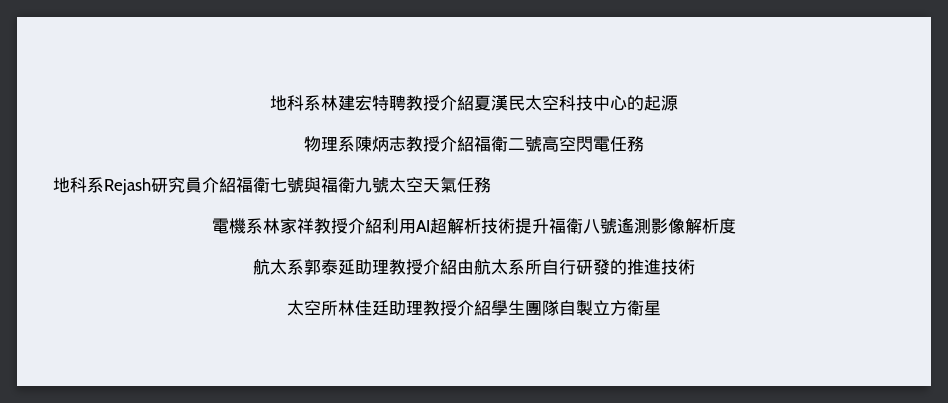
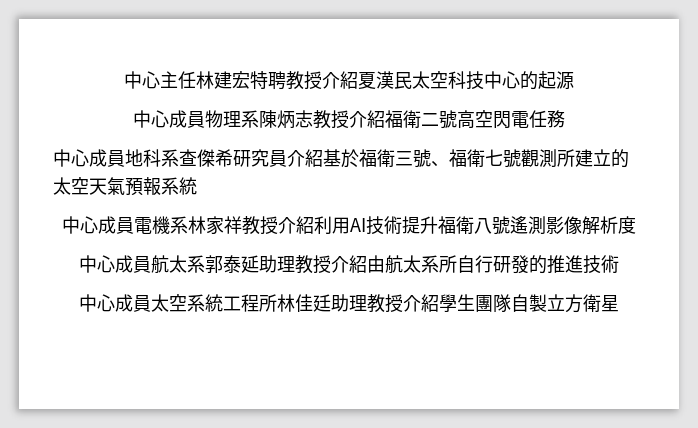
- 地科系林建宏特聘教授介紹夏漢民太空科技中心的起源
+ 中心主任林建宏特聘教授介紹夏漢民太空科技中心的起源
- 物理系陳炳志教授介紹福衛二號高空閃電任務
+ 中心成員物理系陳炳志教授介紹福衛二號高空閃電任務
- 地科系Rejash研究員介紹福衛七號與福衛九號太空天氣任務
- 電機系林家祥教授介紹利用AI超解析技術提升福衛八號遙測影像解析度
+ 中心成員地科系查傑希研究員介紹基於福衛三號、福衛七號觀測所建立的太空天氣預報系統
+ 中心成員電機系林家祥教授介紹利用AI技術提升福衛八號遙測影像解析度
- 航太系郭泰延助理教授介紹由航太系所自行研發的推進技術
+ 中心成員航太系郭泰延助理教授介紹由航太系所自行研發的推進技術
- 太空所林佳廷助理教授介紹學生團隊自製立方衛星
+ 中心成員太空系統工程所林佳廷助理教授介紹學生團隊自製立方衛星

